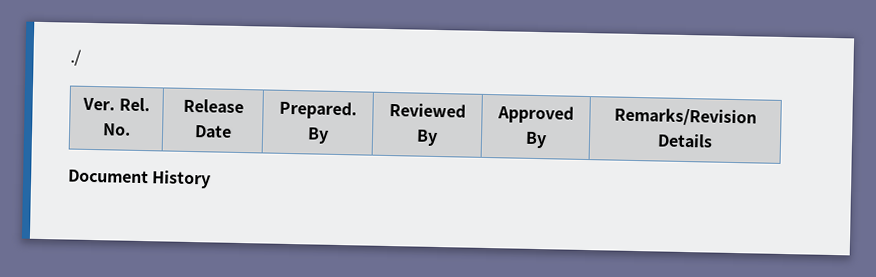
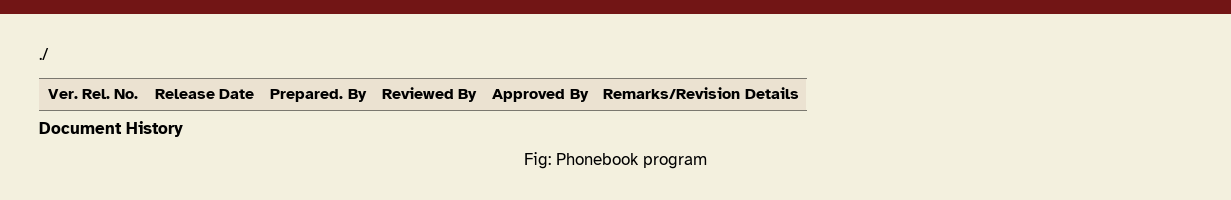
+ Fig: Phonebook program

